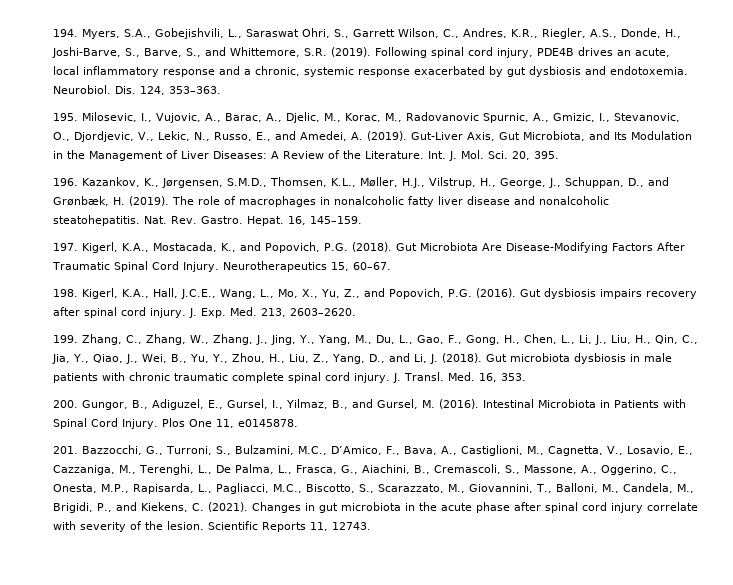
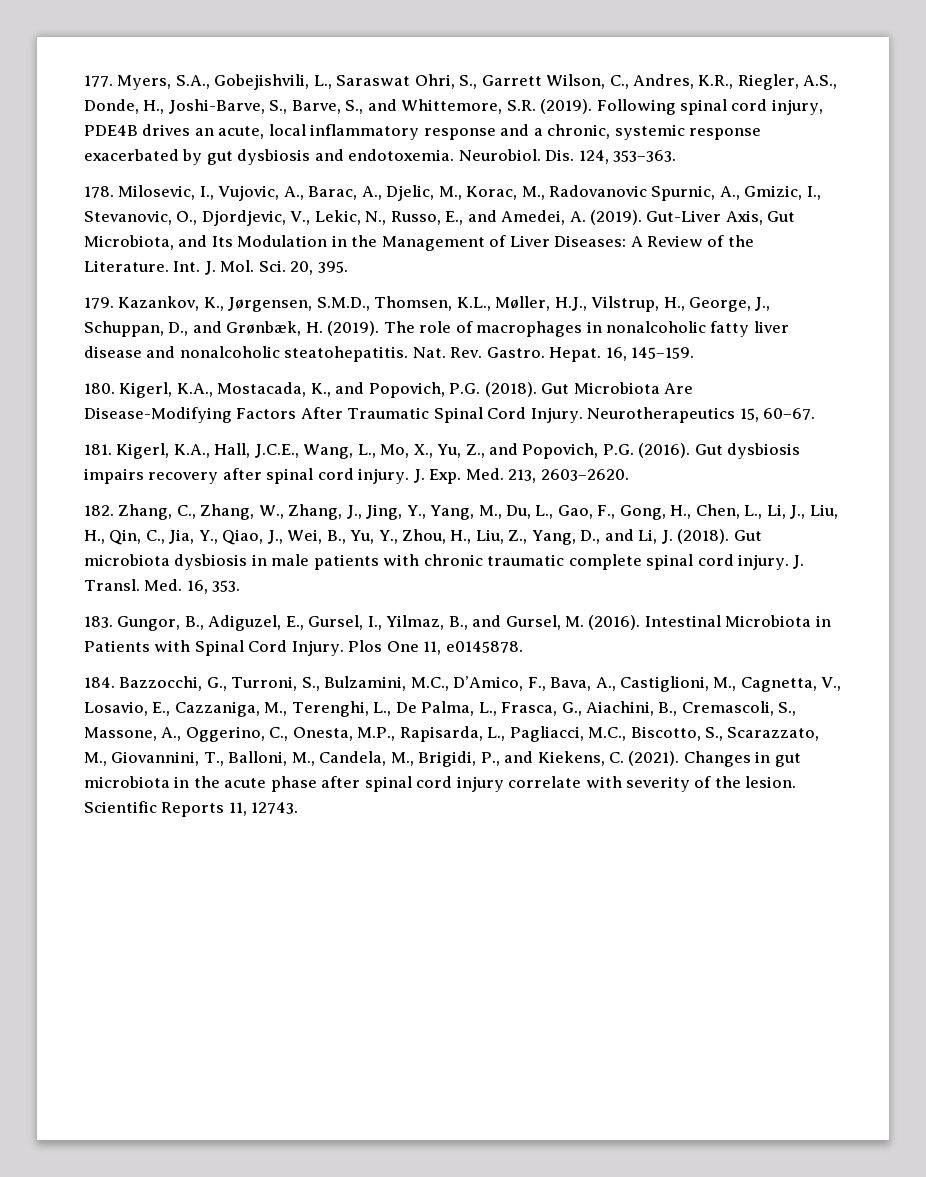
- 194. Myers, S.A., Gobejishvili, L., Saraswat Ohri, S., Garrett Wilson, C., Andres, K.R., Riegler, A.S., Donde, H., Joshi-Barve, S., Barve, S., and Whittemore, S.R. (2019).
+ 177. Myers, S.A., Gobejishvili, L., Saraswat Ohri, S., Garrett Wilson, C., Andres, K.R., Riegler, A.S., Donde, H., Joshi-Barve, S., Barve, S., and Whittemore, S.R. (2019).
- 195. Milosevic, I., Vujovic, A., Barac, A., Djelic, M., Korac, M., Radovanovic Spurnic, A., Gmizic, I., Stevanovic, O., Djordjevic, V., Lekic, N., Russo, E., and Amedei, A. (2019).
+ 178. Milosevic, I., Vujovic, A., Barac, A., Djelic, M., Korac, M., Radovanovic Spurnic, A., Gmizic, I., Stevanovic, O., Djordjevic, V., Lekic, N., Russo, E., and Amedei, A. (2019).
- 196. Kazankov, K., Jørgensen, S.M.D., Thomsen, K.L., Møller, H.J., Vilstrup, H., George, J., Schuppan, D., and Grønbæk, H. (2019).
+ 179. Kazankov, K., Jørgensen, S.M.D., Thomsen, K.L., Møller, H.J., Vilstrup, H., George, J., Schuppan, D., and Grønbæk, H. (2019).
- 197. Kigerl, K.A., Mostacada, K., and Popovich, P.G. (2018).
+ 180. Kigerl, K.A., Mostacada, K., and Popovich, P.G. (2018).
- 198. Kigerl, K.A., Hall, J.C.E., Wang, L., Mo, X., Yu, Z., and Popovich, P.G. (2016).
+ 181. Kigerl, K.A., Hall, J.C.E., Wang, L., Mo, X., Yu, Z., and Popovich, P.G. (2016).
- 199. Zhang, C., Zhang, W., Zhang, J., Jing, Y., Yang, M., Du, L., Gao, F., Gong, H., Chen, L., Li, J., Liu, H., Qin, C., Jia, Y., Qiao, J., Wei, B., Yu, Y., Zhou, H., Liu, Z., Yang, D., and Li, J. (2018).
+ 182. Zhang, C., Zhang, W., Zhang, J., Jing, Y., Yang, M., Du, L., Gao, F., Gong, H., Chen, L., Li, J., Liu, H., Qin, C., Jia, Y., Qiao, J., Wei, B., Yu, Y., Zhou, H., Liu, Z., Yang, D., and Li, J. (2018).
- 200. Gungor, B., Adiguzel, E., Gursel, I., Yilmaz, B., and Gursel, M. (2016).
+ 183. Gungor, B., Adiguzel, E., Gursel, I., Yilmaz, B., and Gursel, M. (2016).
- 201. Bazzocchi, G., Turroni, S., Bulzamini, M.C., D’Amico, F., Bava, A., Castiglioni, M., Cagnetta, V., Losavio, E., Cazzaniga, M., Terenghi, L., De Palma, L., Frasca, G., Aiachini, B., Cremascoli, S., Massone, A., Oggerino, C., Onesta, M.P., Rapisarda, L., Pagliacci, M.C., Biscotto, S., Scarazzato, M., Giovannini, T., Balloni, M., Candela, M., Brigidi, P., and Kiekens, C. (2021).
+ 184. Bazzocchi, G., Turroni, S., Bulzamini, M.C., D’Amico, F., Bava, A., Castiglioni, M., Cagnetta, V., Losavio, E., Cazzaniga, M., Terenghi, L., De Palma, L., Frasca, G., Aiachini, B., Cremascoli, S., Massone, A., Oggerino, C., Onesta, M.P., Rapisarda, L., Pagliacci, M.C., Biscotto, S., Scarazzato, M., Giovannini, T., Balloni, M., Candela, M., Brigidi, P., and Kiekens, C. (2021).

